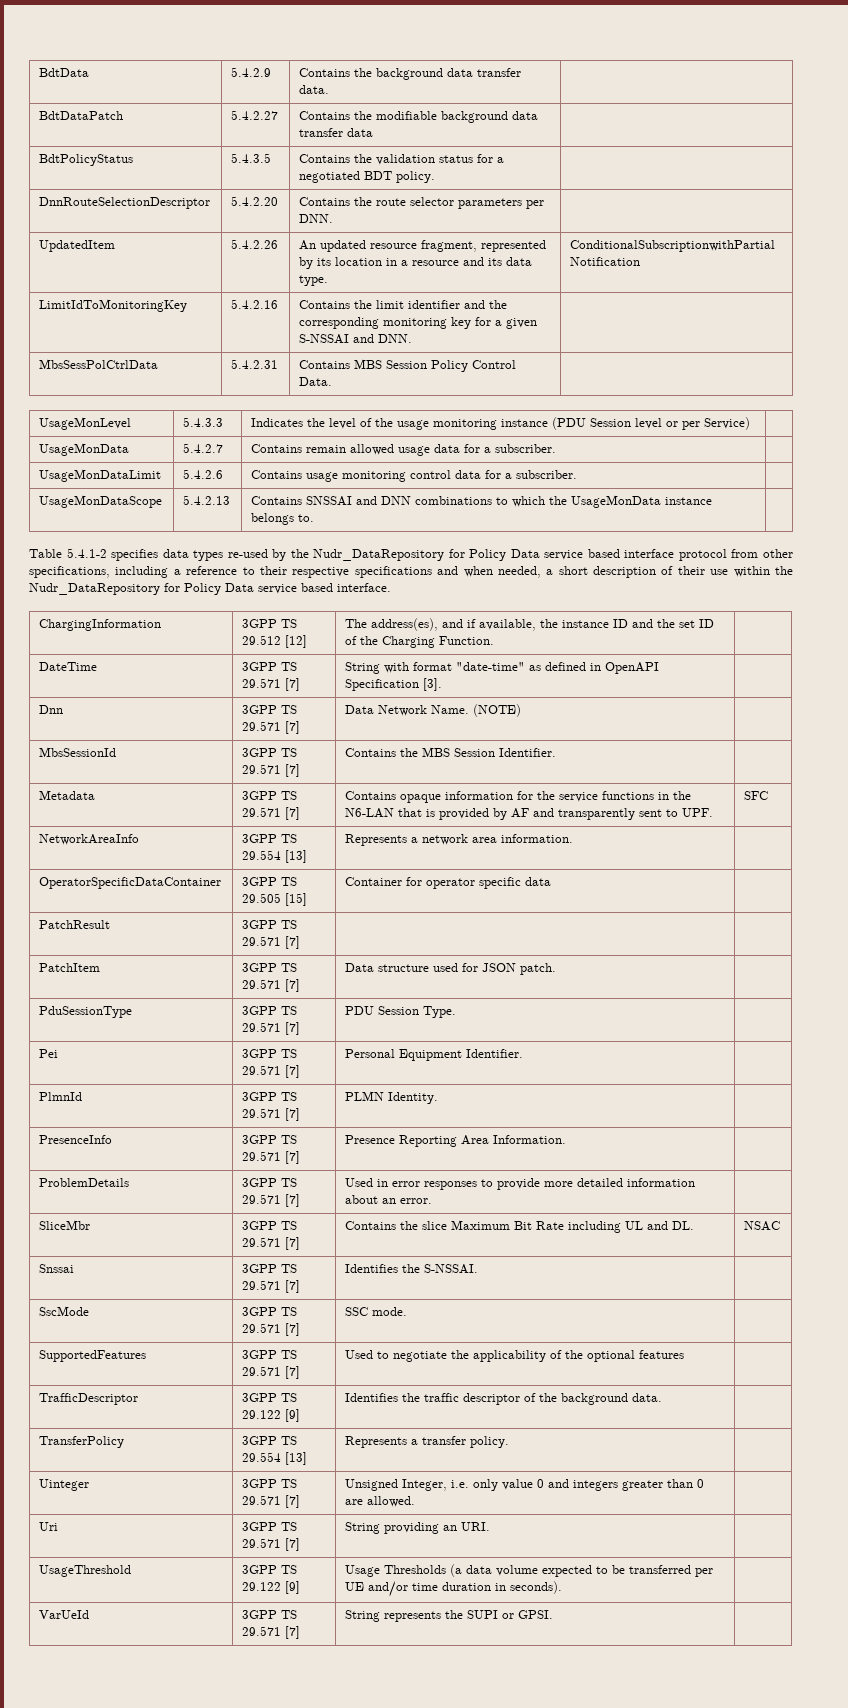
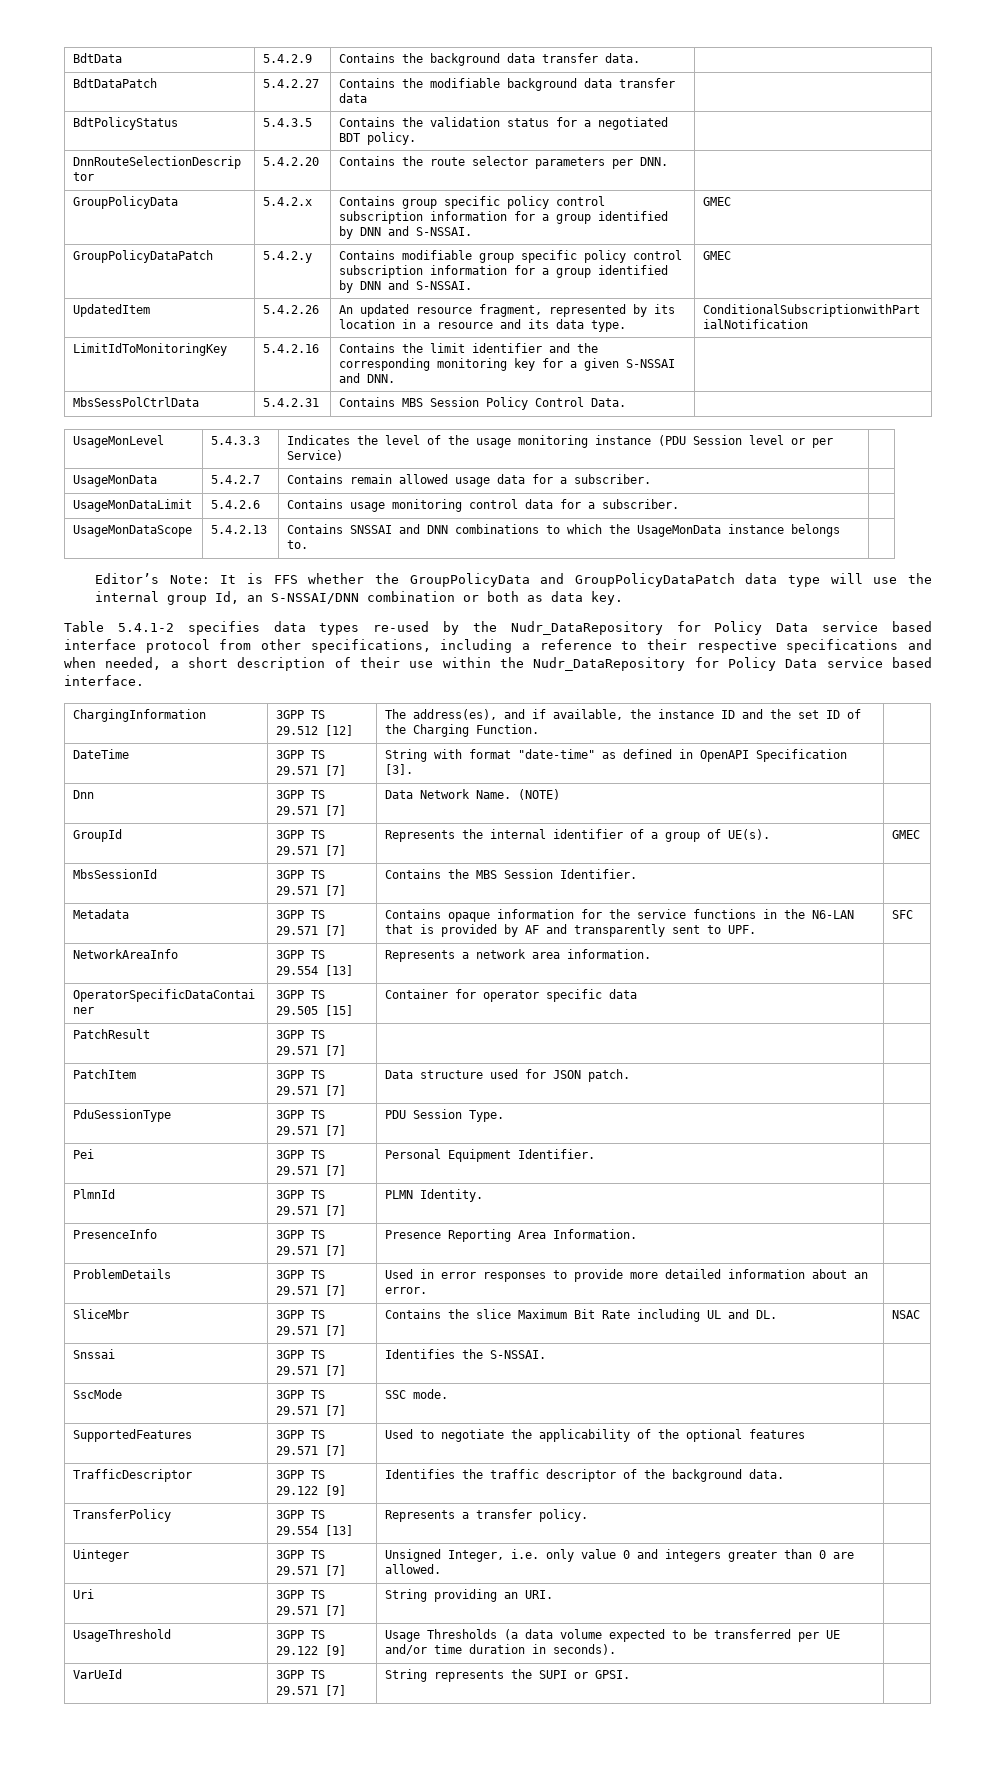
+ GroupPolicyData | 5.4.2.x | Contains group specific policy control subscription information for a group identified by DNN and S-NSSAI. | GMEC
+ GroupPolicyDataPatch | 5.4.2.y | Contains modifiable group specific policy control subscription information for a group identified by DNN and S-NSSAI. | GMEC
+ Editor’s Note: It is FFS whether the GroupPolicyData and GroupPolicyDataPatch data type will use the internal group Id, an S-NSSAI/DNN combination or both as data key.
+ GroupId | 3GPP TS 29.571 [7] | Represents the internal identifier of a group of UE(s). | GMEC

